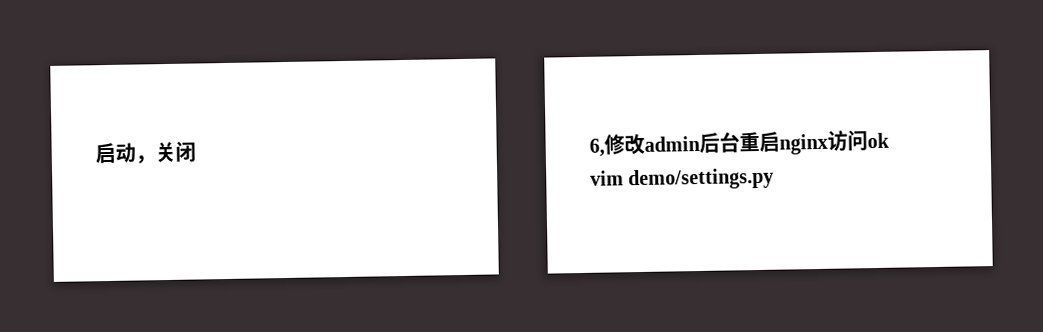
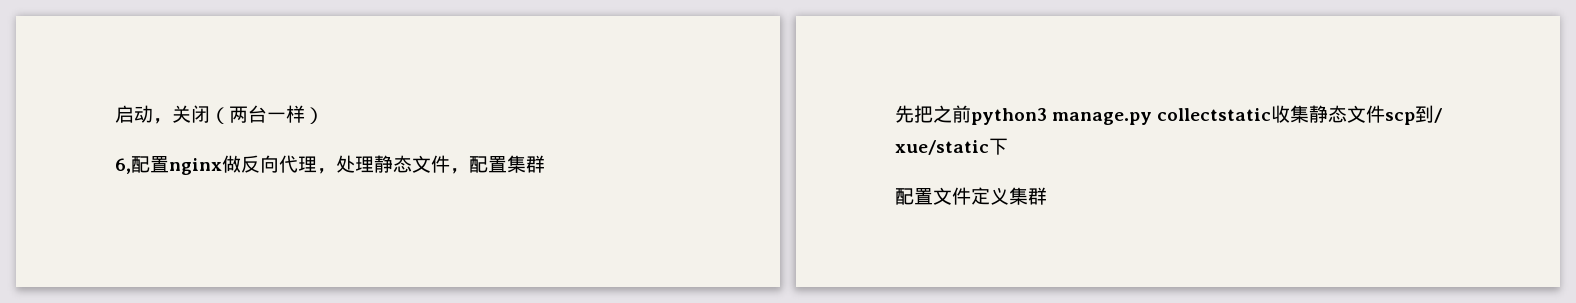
- 启动，关闭
- 6,修改admin后台重启nginx访问ok
- vim demo/settings.py
+ 启动，关闭（两台一样）
+ 6,配置nginx做反向代理，处理静态文件，配置集群
+ 先把之前python3 manage.py collectstatic收集静态文件scp到/ xue/static下
+ 配置文件定义集群

